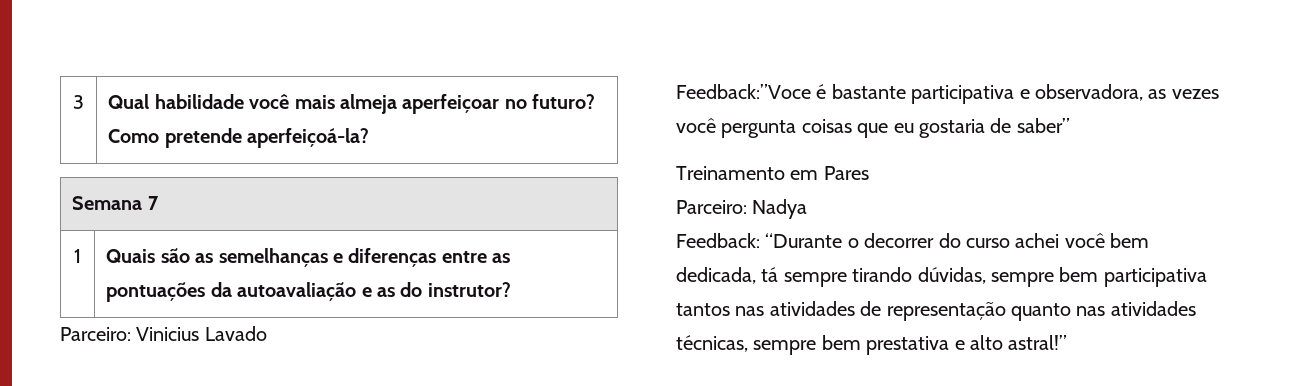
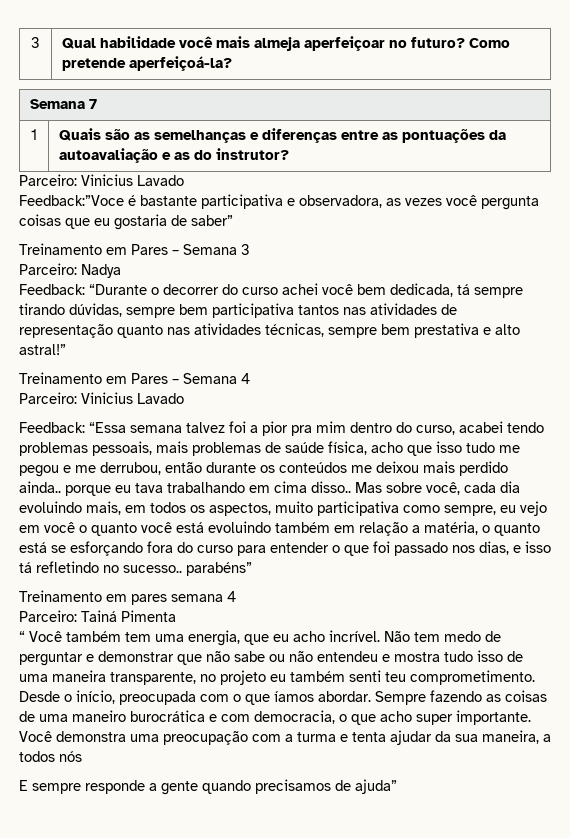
- Treinamento em Pares
+ Treinamento em Pares – Semana 3
+ Treinamento em Pares – Semana 4
+ Parceiro: Vinicius Lavado
+ Feedback: “Essa semana talvez foi a pior pra mim dentro do curso, acabei tendo problemas pessoais, mais problemas de saúde física, acho que isso tudo me pegou e me derrubou, então durante os conteúdos me deixou mais perdido ainda.. porque eu tava trabalhando em cima disso.. Mas sobre você, cada dia evoluindo mais, em todos os aspectos, muito participativa como sempre, eu vejo em você o quanto você está evoluindo também em relação a matéria, o quanto está se esforçando fora do curso para entender o que foi passado nos dias, e isso tá refletindo no sucesso.. parabéns”
+ Treinamento em pares semana 4
+ Parceiro: Tainá Pimenta
+ “ Você também tem uma energia, que eu acho incrível. Não tem medo de perguntar e demonstrar que não sabe ou não entendeu e mostra tudo isso de uma maneira transparente, no projeto eu também senti teu comprometimento. Desde o início, preocupada com o que íamos abordar. Sempre fazendo as coisas de uma maneiro burocrática e com democracia, o que acho super importante. Você demonstra uma preocupação com a turma e tenta ajudar da sua maneira, a todos nós
+ E sempre responde a gente quando precisamos de ajuda”

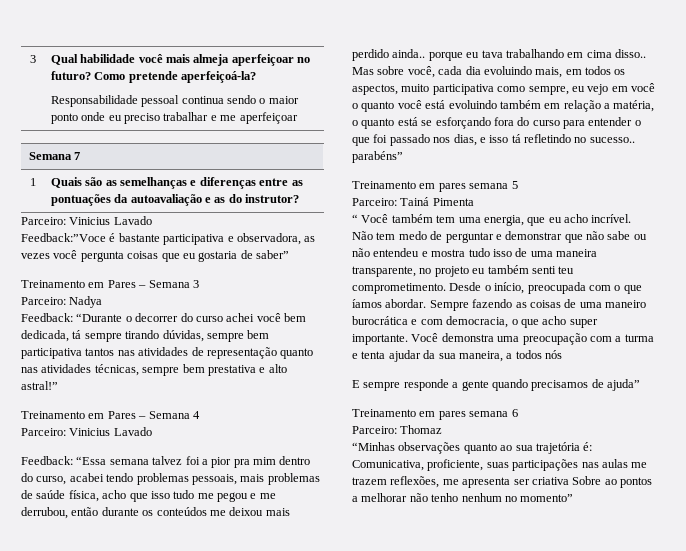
  3 | Qual habilidade você mais almeja aperfeiçoar no futuro? Como pretende aperfeiçoá-la?
+ Responsabilidade pessoal continua sendo o maior ponto onde eu preciso trabalhar e me aperfeiçoar
- Treinamento em pares semana 4
+ Treinamento em pares semana 5
+ Treinamento em pares semana 6
+ Parceiro: Thomaz
+ “Minhas observações quanto ao sua trajetória é: Comunicativa, proficiente, suas participações nas aulas me trazem reflexões, me apresenta ser criativa Sobre ao pontos a melhorar não tenho nenhum no momento”

